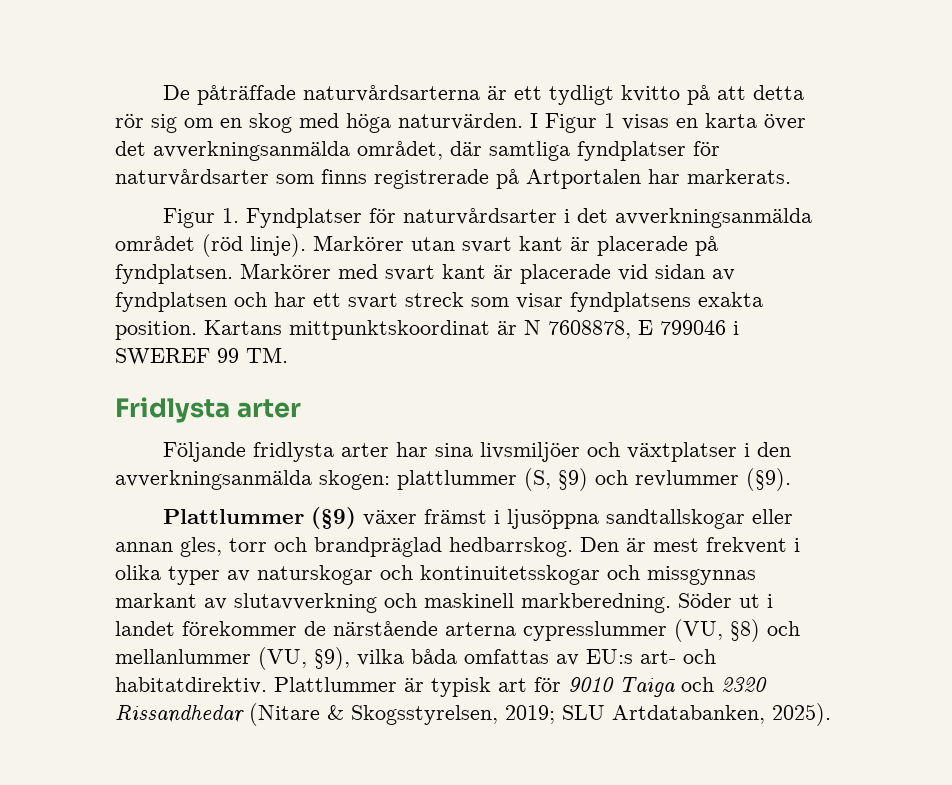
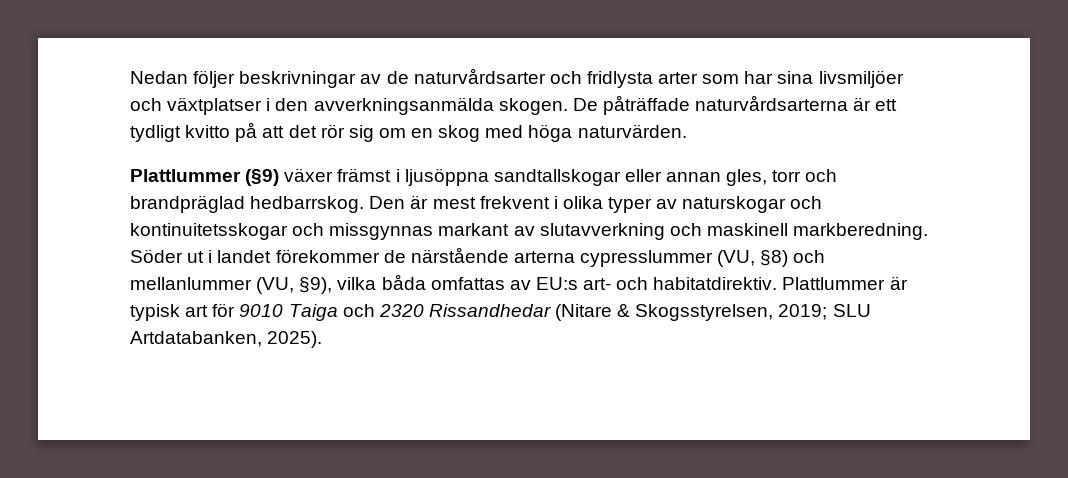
+ Nedan följer beskrivningar av de naturvårdsarter och fridlysta arter som har sina livsmiljöer och växtplatser i den avverkningsanmälda skogen.
- De påträffade naturvårdsarterna är ett tydligt kvitto på att detta rör sig om en skog med höga naturvärden. I Figur 1 visas en karta över det avverkningsanmälda området, där samtliga fyndplatser för naturvårdsarter som finns registrerade på Artportalen har markerats.
- Figur 1. Fyndplatser för naturvårdsarter i det avverkningsanmälda området (röd linje). Markörer utan svart kant är placerade på fyndplatsen. Markörer med svart kant är placerade vid sidan av fyndplatsen och har ett svart streck som visar fyndplatsens exakta position. Kartans mittpunktskoordinat är N 7608878, E 799046 i SWEREF 99 TM.
- Fridlysta arter
- Följande fridlysta arter har sina livsmiljöer och växtplatser i den avverkningsanmälda skogen: plattlummer (S, §9) och revlummer (§9).
+ De påträffade naturvårdsarterna är ett tydligt kvitto på att det rör sig om en skog med höga naturvärden.

